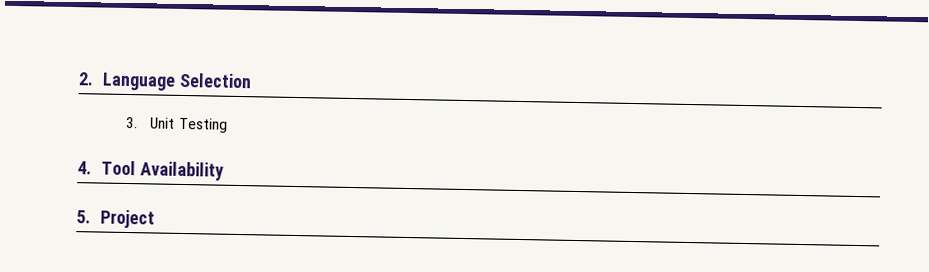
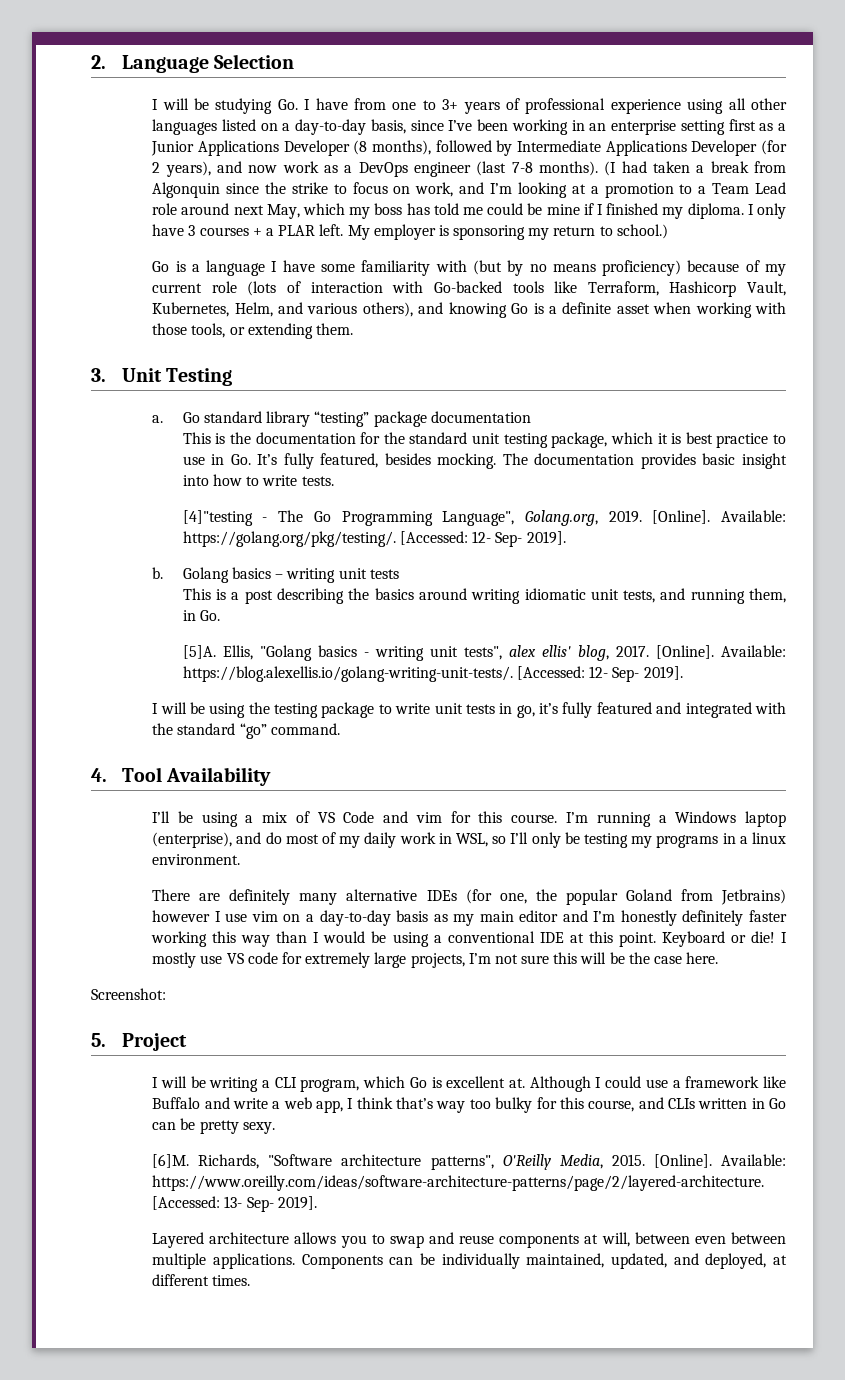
+ I will be studying Go. I have from one to 3+ years of professional experience using all other languages listed on a day-to-day basis, since I’ve been working in an enterprise setting first as a Junior Applications Developer (8 months), followed by Intermediate Applications Developer (for 2 years), and now work as a DevOps engineer (last 7-8 months). (I had taken a break from Algonquin since the strike to focus on work, and I’m looking at a promotion to a Team Lead role around next May, which my boss has told me could be mine if I finished my diploma. I only have 3 courses + a PLAR left. My employer is sponsoring my return to school.)
+ Go is a language I have some familiarity with (but by no means proficiency) because of my current role (lots of interaction with Go-backed tools like Terraform, Hashicorp Vault, Kubernetes, Helm, and various others), and knowing Go is a definite asset when working with those tools, or extending them.
  3. Unit Testing
+ a. Go standard library “testing” package documentation
+ This is the documentation for the standard unit testing package, which it is best practice to use in Go. It’s fully featured, besides mocking. The documentation provides basic insight into how to write tests.
+ [4]"testing - The Go Programming Language", Golang.org, 2019. [Online]. Available: https://golang.org/pkg/testing/. [Accessed: 12- Sep- 2019].
+ b. Golang basics – writing unit tests
+ This is a post describing the basics around writing idiomatic unit tests, and running them, in Go.
+ [5]A. Ellis, "Golang basics - writing unit tests", alex ellis' blog, 2017. [Online]. Available: https://blog.alexellis.io/golang-writing-unit-tests/. [Accessed: 12- Sep- 2019].
+ I will be using the testing package to write unit tests in go, it’s fully featured and integrated with the standard “go” command.
  4. Tool Availability
+ I’ll be using a mix of VS Code and vim for this course. I’m running a Windows laptop (enterprise), and do most of my daily work in WSL, so I’ll only be testing my programs in a linux environment.
+ There are definitely many alternative IDEs (for one, the popular Goland from Jetbrains) however I use vim on a day-to-day basis as my main editor and I’m honestly definitely faster working this way than I would be using a conventional IDE at this point. Keyboard or die! I mostly use VS code for extremely large projects, I’m not sure this will be the case here.
+ Screenshot:
  5. Project
+ I will be writing a CLI program, which Go is excellent at. Although I could use a framework like Buffalo and write a web app, I think that’s way too bulky for this course, and CLIs written in Go can be pretty sexy.
+ [6]M. Richards, "Software architecture patterns", O'Reilly Media, 2015. [Online]. Available: https://www.oreilly.com/ideas/software-architecture-patterns/page/2/layered-architecture. [Accessed: 13- Sep- 2019].
+ Layered architecture allows you to swap and reuse components at will, between even between multiple applications. Components can be individually maintained, updated, and deployed, at different times.

